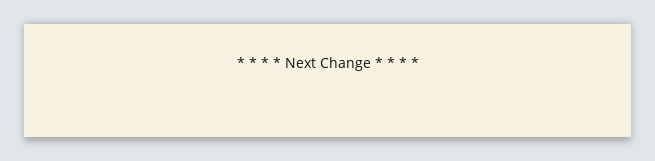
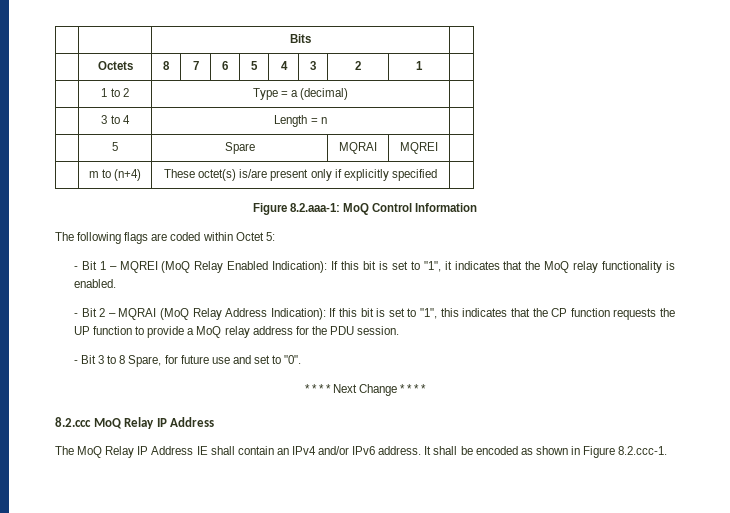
+ | | Bits |
+ | Octets | 8 | 7 | 6 | 5 | 4 | 3 | 2 | 1 |
+ | 1 to 2 | Type = a (decimal) |
+ | 3 to 4 | Length = n |
+ | 5 | Spare | MQRAI | MQREI |
+ | m to (n+4) | These octet(s) is/are present only if explicitly specified |
+ Figure 8.2.aaa-1: MoQ Control Information
+ The following flags are coded within Octet 5:
+ - Bit 1 – MQREI (MoQ Relay Enabled Indication): If this bit is set to "1", it indicates that the MoQ relay functionality is enabled.
+ - Bit 2 – MQRAI (MoQ Relay Address Indication): If this bit is set to "1", this indicates that the CP function requests the UP function to provide a MoQ relay address for the PDU session.
+ - Bit 3 to 8 Spare, for future use and set to "0".
+ 8.2.ccc MoQ Relay IP Address
+ The MoQ Relay IP Address IE shall contain an IPv4 and/or IPv6 address. It shall be encoded as shown in Figure 8.2.ccc-1.

